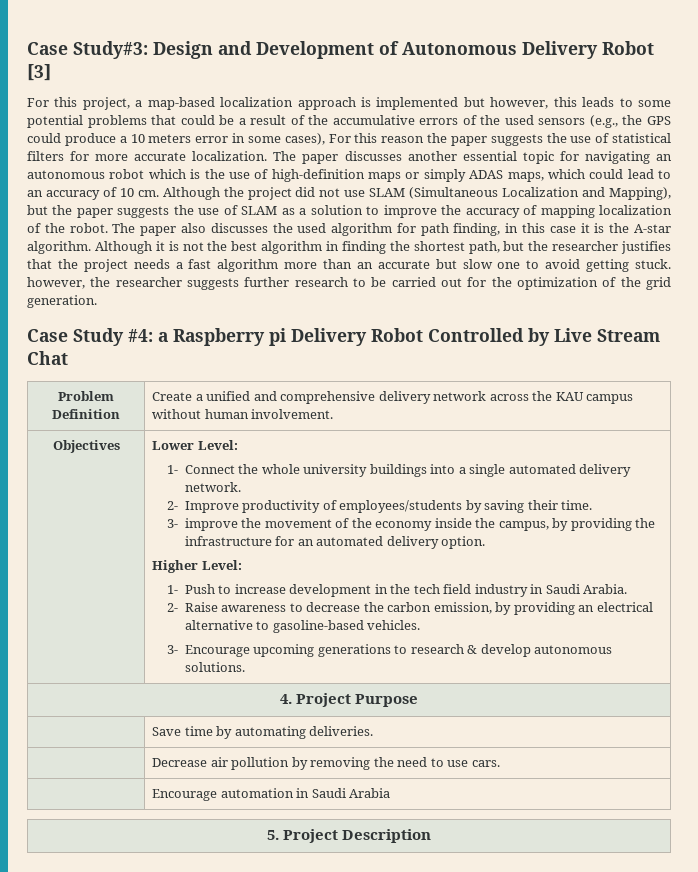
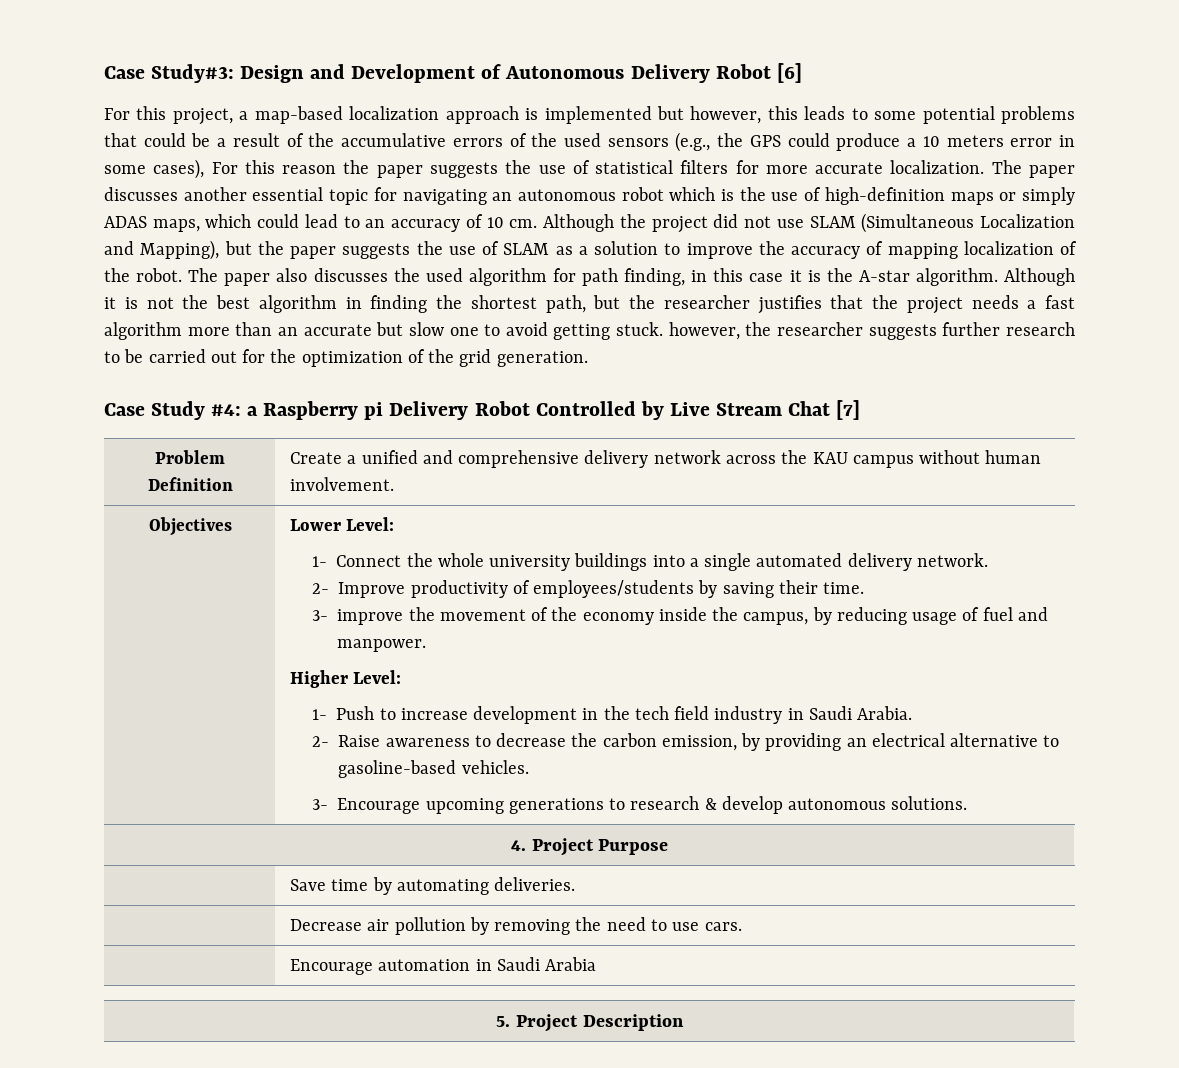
- Case Study#3: Design and Development of Autonomous Delivery Robot [3]
+ Case Study#3: Design and Development of Autonomous Delivery Robot [6]
- Case Study #4: a Raspberry pi Delivery Robot Controlled by Live Stream Chat
+ Case Study #4: a Raspberry pi Delivery Robot Controlled by Live Stream Chat [7]
- 3- improve the movement of the economy inside the campus, by providing the infrastructure for an automated delivery option.
+ 3- improve the movement of the economy inside the campus, by reducing usage of fuel and manpower.

